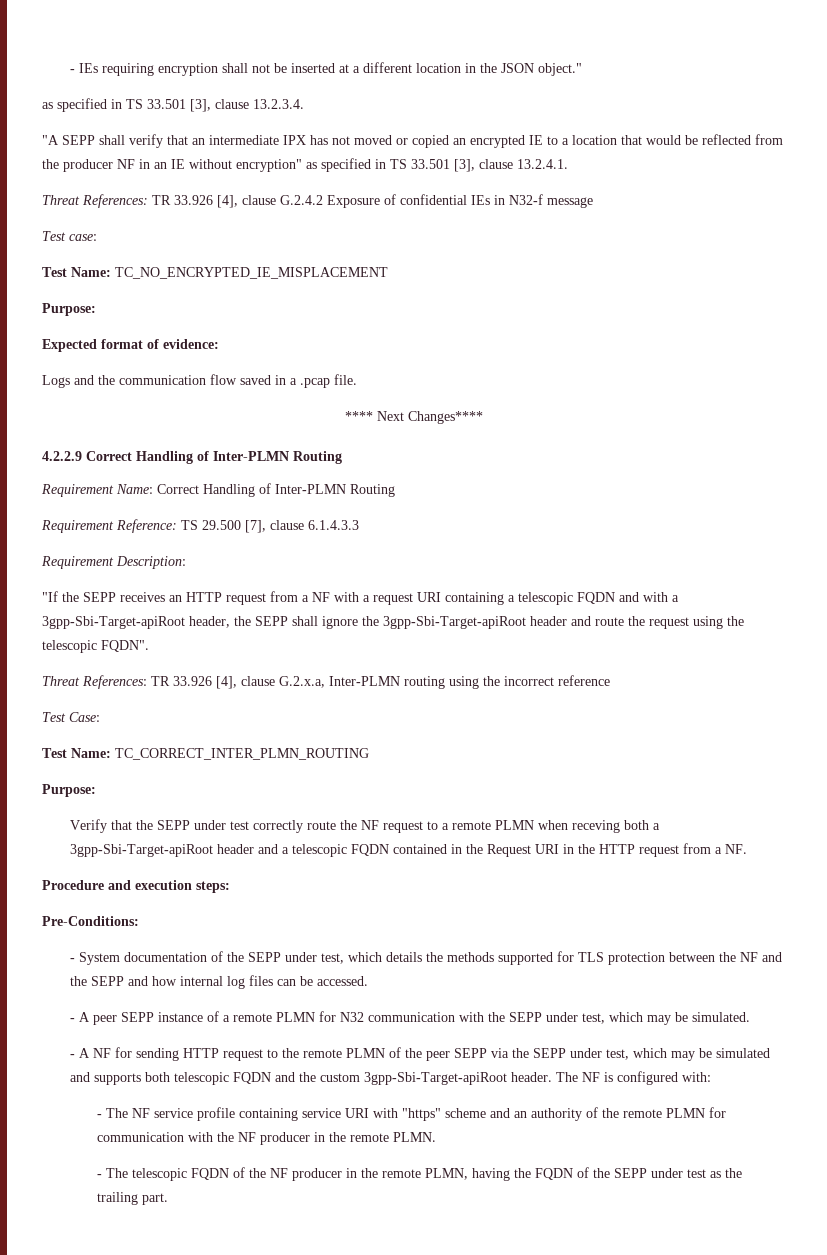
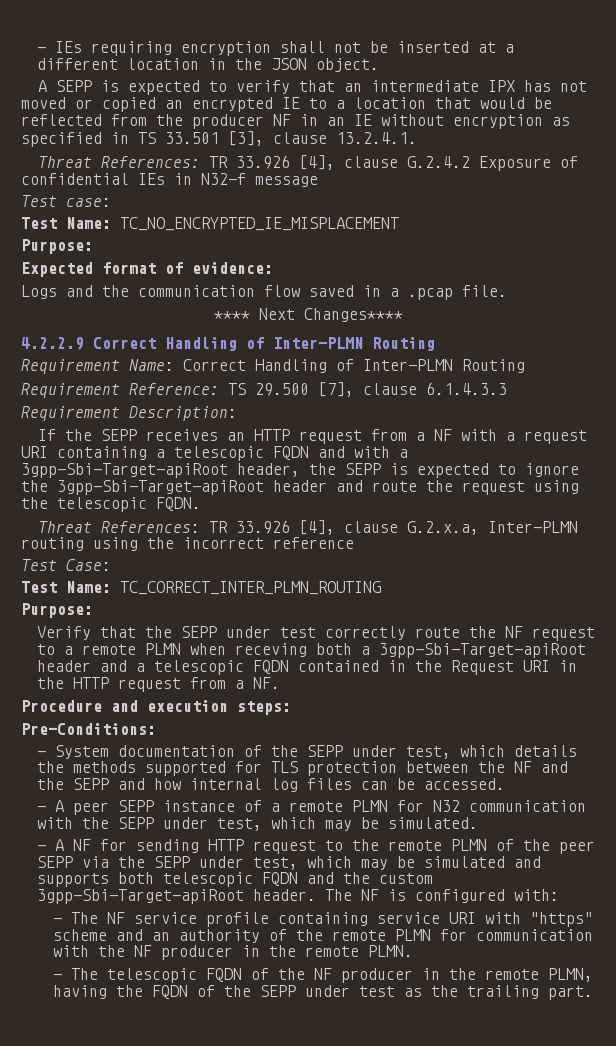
- - IEs requiring encryption shall not be inserted at a different location in the JSON object."
- as specified in TS 33.501 [3], clause 13.2.3.4.
- "A SEPP shall verify that an intermediate IPX has not moved or copied an encrypted IE to a location that would be reflected from the producer NF in an IE without encryption" as specified in TS 33.501 [3], clause 13.2.4.1.
+ - IEs requiring encryption shall not be inserted at a different location in the JSON object.
+ A SEPP is expected to verify that an intermediate IPX has not moved or copied an encrypted IE to a location that would be reflected from the producer NF in an IE without encryption as specified in TS 33.501 [3], clause 13.2.4.1.
- "If the SEPP receives an HTTP request from a NF with a request URI containing a telescopic FQDN and with a 3gpp-Sbi-Target-apiRoot header, the SEPP shall ignore the 3gpp-Sbi-Target-apiRoot header and route the request using the telescopic FQDN".
+ If the SEPP receives an HTTP request from a NF with a request URI containing a telescopic FQDN and with a 3gpp-Sbi-Target-apiRoot header, the SEPP is expected to ignore the 3gpp-Sbi-Target-apiRoot header and route the request using the telescopic FQDN.

